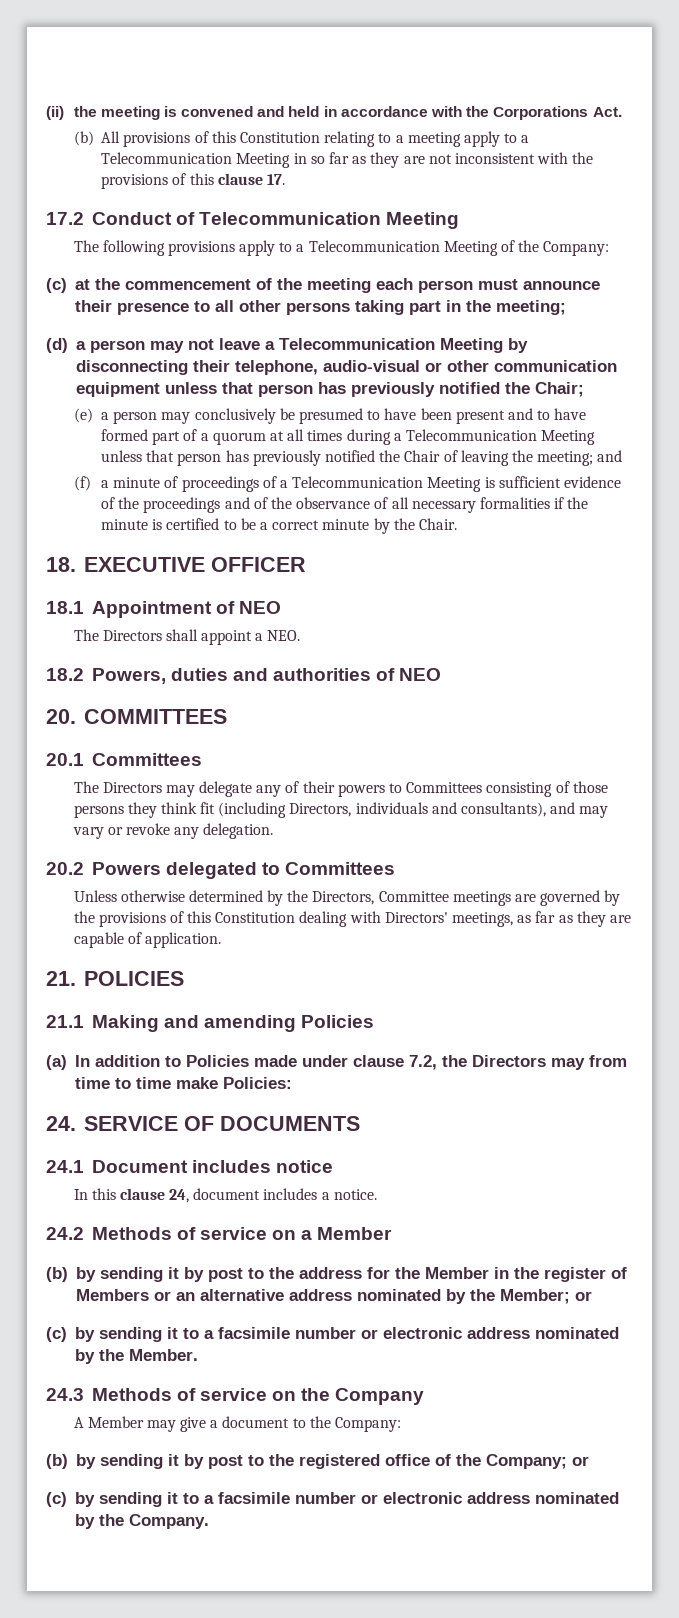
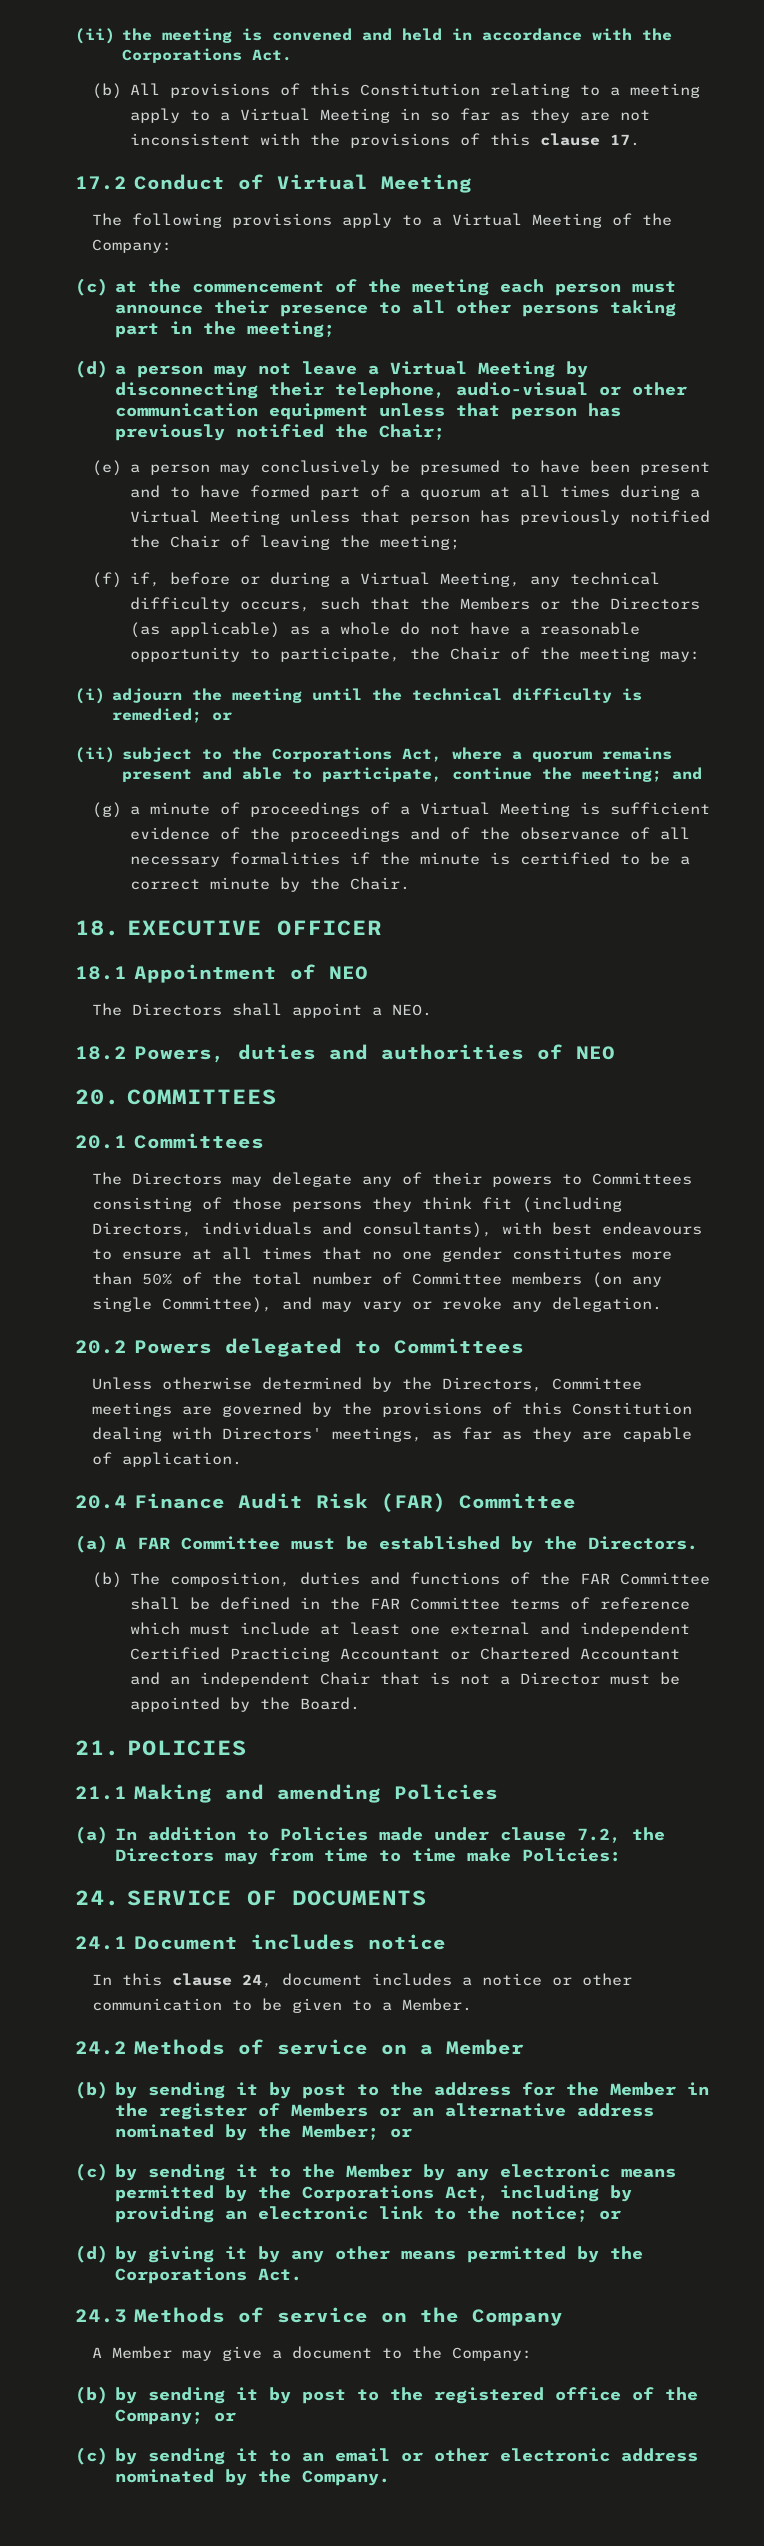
- (b) All provisions of this Constitution relating to a meeting apply to a Telecommunication Meeting in so far as they are not inconsistent with the provisions of this clause 17.
+ (b) All provisions of this Constitution relating to a meeting apply to a Virtual Meeting in so far as they are not inconsistent with the provisions of this clause 17.
- 17.2 Conduct of Telecommunication Meeting
+ 17.2 Conduct of Virtual Meeting
- The following provisions apply to a Telecommunication Meeting of the Company:
+ The following provisions apply to a Virtual Meeting of the Company:
- (d) a person may not leave a Telecommunication Meeting by disconnecting their telephone, audio-visual or other communication equipment unless that person has previously notified the Chair;
+ (d) a person may not leave a Virtual Meeting by disconnecting their telephone, audio-visual or other communication equipment unless that person has previously notified the Chair;
- (e) a person may conclusively be presumed to have been present and to have formed part of a quorum at all times during a Telecommunication Meeting unless that person has previously notified the Chair of leaving the meeting; and
+ (e) a person may conclusively be presumed to have been present and to have formed part of a quorum at all times during a Virtual Meeting unless that person has previously notified the Chair of leaving the meeting;
+ (f) if, before or during a Virtual Meeting, any technical difficulty occurs, such that the Members or the Directors (as applicable) as a whole do not have a reasonable opportunity to participate, the Chair of the meeting may:
+ (i) adjourn the meeting until the technical difficulty is remedied; or
+ (ii) subject to the Corporations Act, where a quorum remains present and able to participate, continue the meeting; and
- (f) a minute of proceedings of a Telecommunication Meeting is sufficient evidence of the proceedings and of the observance of all necessary formalities if the minute is certified to be a correct minute by the Chair.
+ (g) a minute of proceedings of a Virtual Meeting is sufficient evidence of the proceedings and of the observance of all necessary formalities if the minute is certified to be a correct minute by the Chair.
- The Directors may delegate any of their powers to Committees consisting of those persons they think fit (including Directors, individuals and consultants), and may vary or revoke any delegation.
+ The Directors may delegate any of their powers to Committees consisting of those persons they think fit (including Directors, individuals and consultants), with best endeavours to ensure at all times that no one gender constitutes more than 50% of the total number of Committee members (on any single Committee), and may vary or revoke any delegation.
+ 20.4 Finance Audit Risk (FAR) Committee
+ (a) A FAR Committee must be established by the Directors.
+ (b) The composition, duties and functions of the FAR Committee shall be defined in the FAR Committee terms of reference which must include at least one external and independent Certified Practicing Accountant or Chartered Accountant and an independent Chair that is not a Director must be appointed by the Board.
- In this clause 24, document includes a notice.
+ In this clause 24, document includes a notice or other communication to be given to a Member.
- (c) by sending it to a facsimile number or electronic address nominated by the Member.
+ (c) by sending it to the Member by any electronic means permitted by the Corporations Act, including by providing an electronic link to the notice; or
+ (d) by giving it by any other means permitted by the Corporations Act.
- (c) by sending it to a facsimile number or electronic address nominated by the Company.
+ (c) by sending it to an email or other electronic address nominated by the Company.

